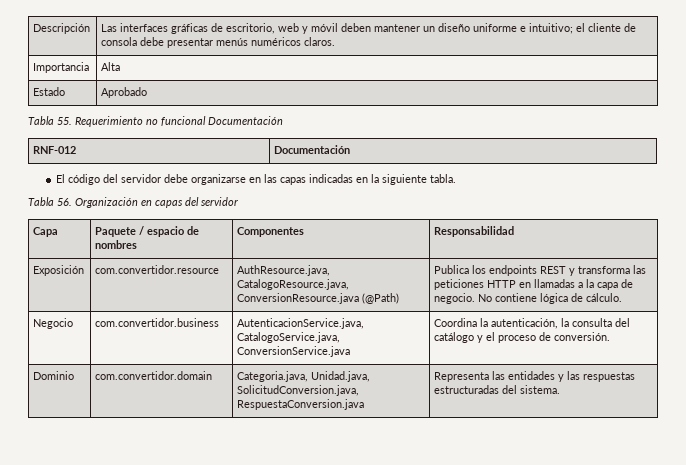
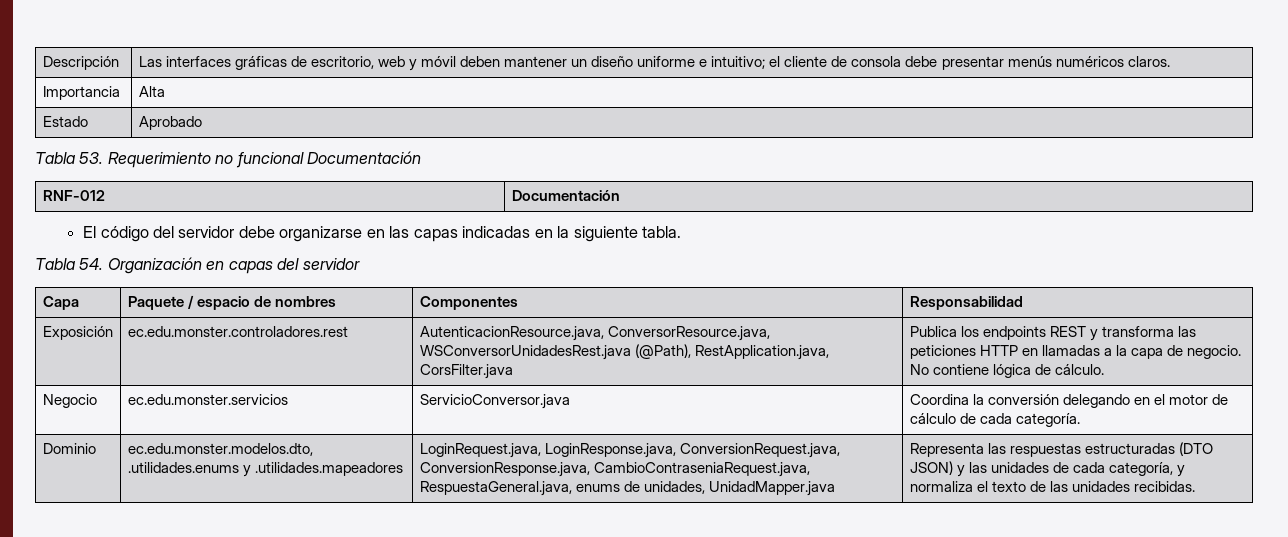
- Tabla 55. Requerimiento no funcional Documentación
+ Tabla 53. Requerimiento no funcional Documentación
- Tabla 56. Organización en capas del servidor
+ Tabla 54. Organización en capas del servidor
- Exposición | com.convertidor.resource | AuthResource.java, CatalogoResource.java, ConversionResource.java (@Path) | Publica los endpoints REST y transforma las peticiones HTTP en llamadas a la capa de negocio. No contiene lógica de cálculo.
+ Exposición | ec.edu.monster.controladores.rest | AutenticacionResource.java, ConversorResource.java, WSConversorUnidadesRest.java (@Path), RestApplication.java, CorsFilter.java | Publica los endpoints REST y transforma las peticiones HTTP en llamadas a la capa de negocio. No contiene lógica de cálculo.
- Negocio | com.convertidor.business | AutenticacionService.java, CatalogoService.java, ConversionService.java | Coordina la autenticación, la consulta del catálogo y el proceso de conversión.
- Dominio | com.convertidor.domain | Categoria.java, Unidad.java, SolicitudConversion.java, RespuestaConversion.java | Representa las entidades y las respuestas estructuradas del sistema.
+ Negocio | ec.edu.monster.servicios | ServicioConversor.java | Coordina la conversión delegando en el motor de cálculo de cada categoría.
+ Dominio | ec.edu.monster.modelos.dto, .utilidades.enums y .utilidades.mapeadores | LoginRequest.java, LoginResponse.java, ConversionRequest.java, ConversionResponse.java, CambioContraseniaRequest.java, RespuestaGeneral.java, enums de unidades, UnidadMapper.java | Representa las respuestas estructuradas (DTO JSON) y las unidades de cada categoría, y normaliza el texto de las unidades recibidas.

